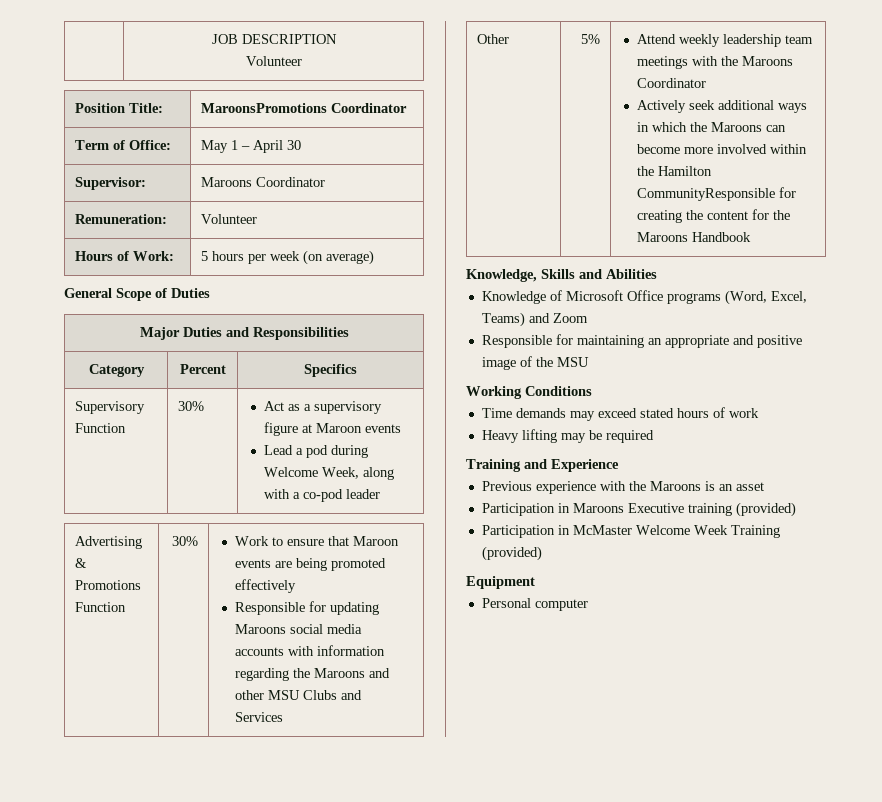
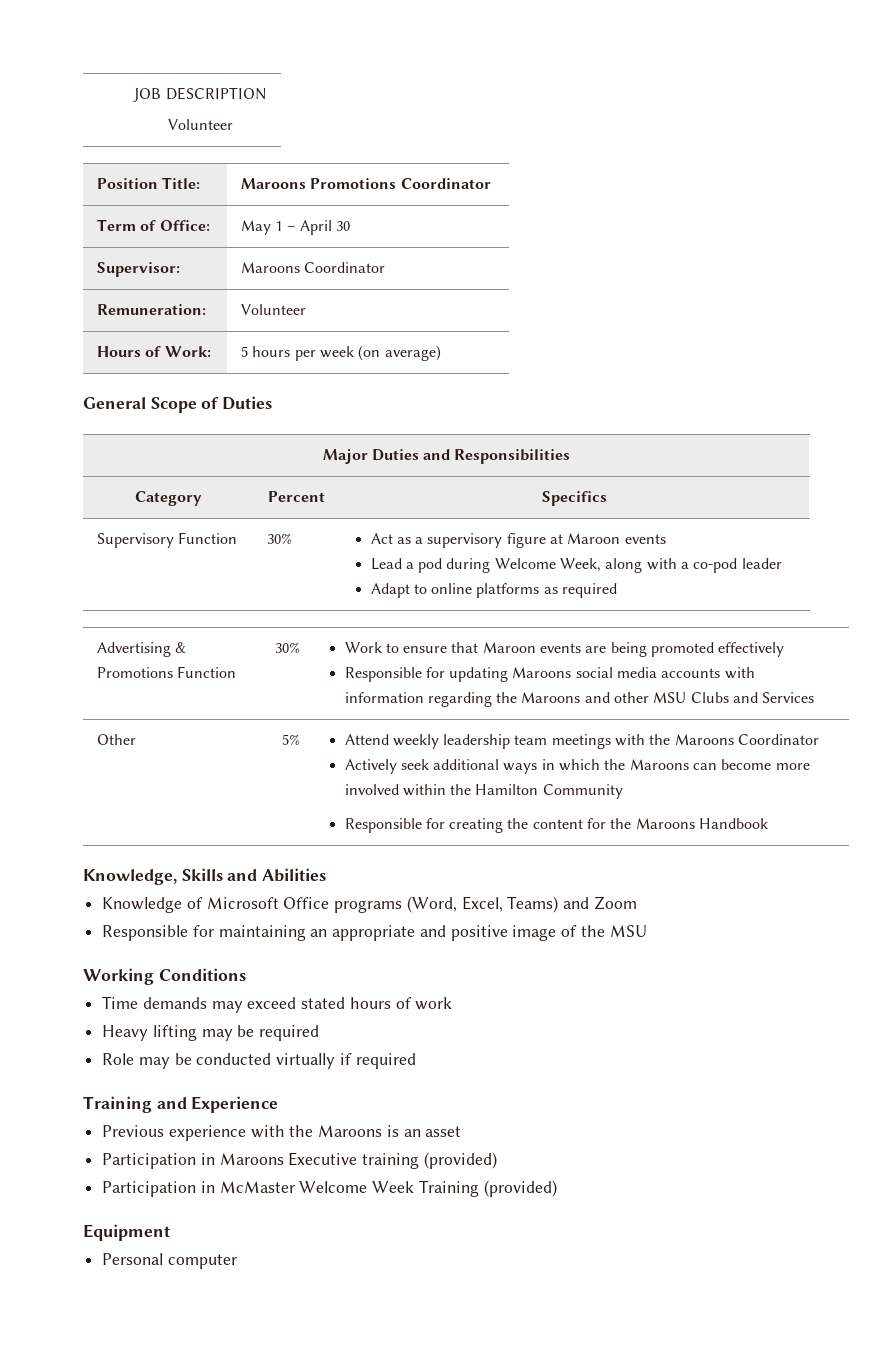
- Position Title: | MaroonsPromotions Coordinator
+ Position Title: | Maroons Promotions Coordinator
  Supervisory Function | 30% | Act as a supervisory figure at Maroon events
  Lead a pod during Welcome Week, along with a co-pod leader
+ Adapt to online platforms as required
  Other | 5% | Attend weekly leadership team meetings with the Maroons Coordinator
- Actively seek additional ways in which the Maroons can become more involved within the Hamilton CommunityResponsible for creating the content for the Maroons Handbook
+ Actively seek additional ways in which the Maroons can become more involved within the Hamilton Community
+ Responsible for creating the content for the Maroons Handbook
+ Role may be conducted virtually if required

